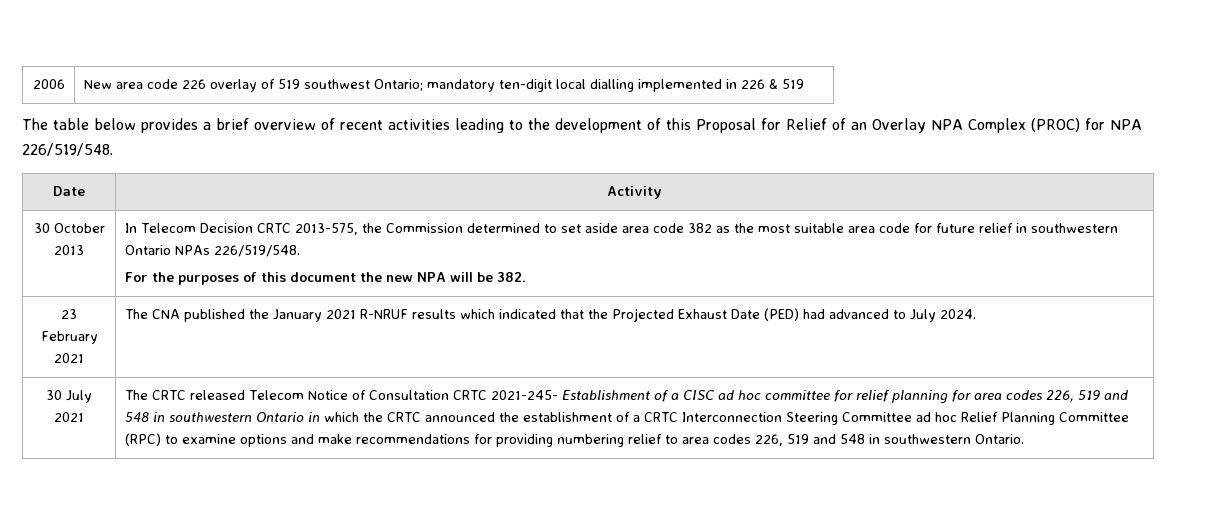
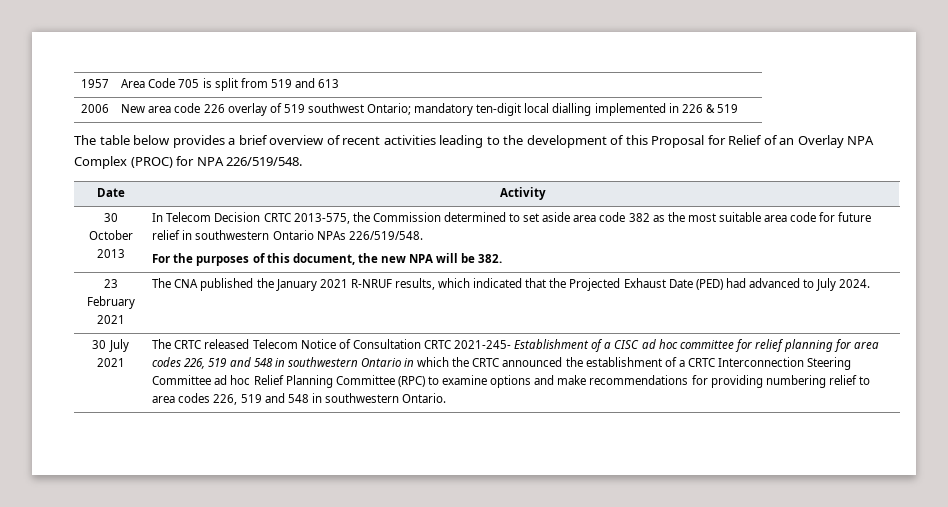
+ 1957 | Area Code 705 is split from 519 and 613
- For the purposes of this document the new NPA will be 382.
+ For the purposes of this document, the new NPA will be 382.
- 23 February 2021 | The CNA published the January 2021 R-NRUF results which indicated that the Projected Exhaust Date (PED) had advanced to July 2024.
+ 23 February 2021 | The CNA published the January 2021 R-NRUF results, which indicated that the Projected Exhaust Date (PED) had advanced to July 2024.

